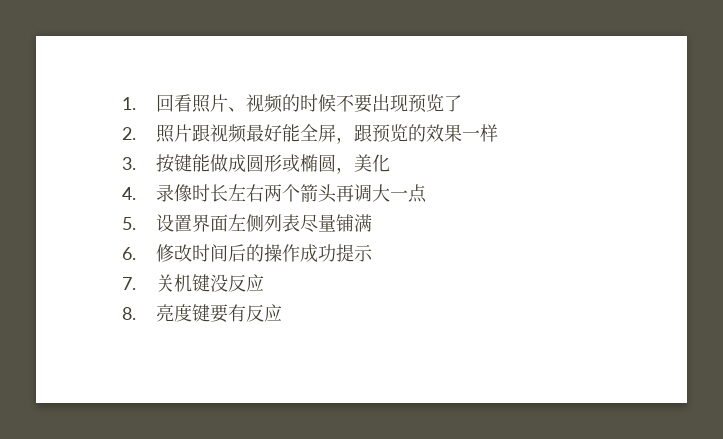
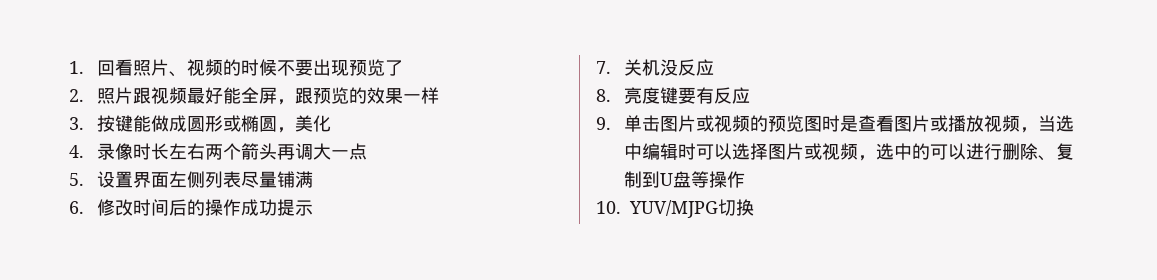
- 7.关机键没反应
+ 7.关机没反应
+ 9.单击图片或视频的预览图时是查看图片或播放视频，当选中编辑时可以选择图片或视频，选中的可以进行删除、复制到U盘等操作
+ 10. YUV/MJPG切换

